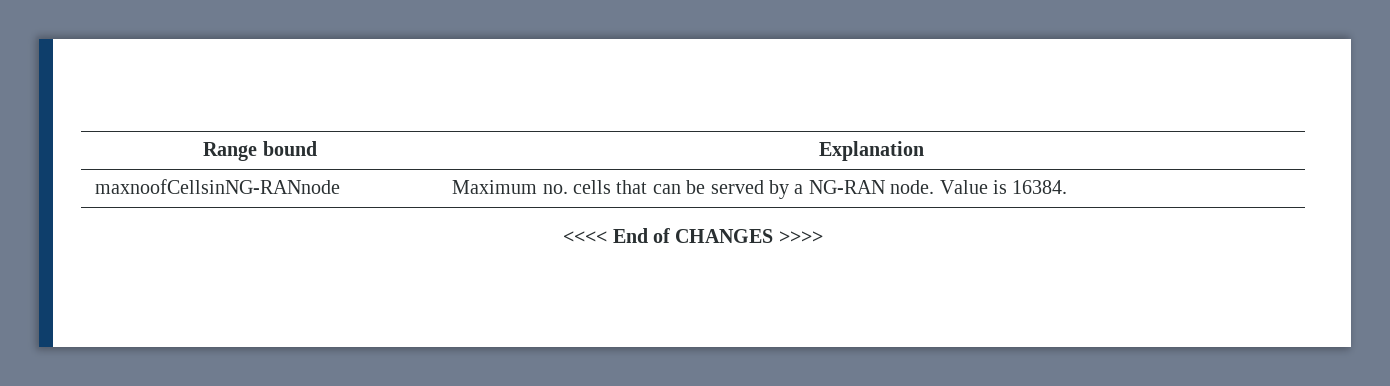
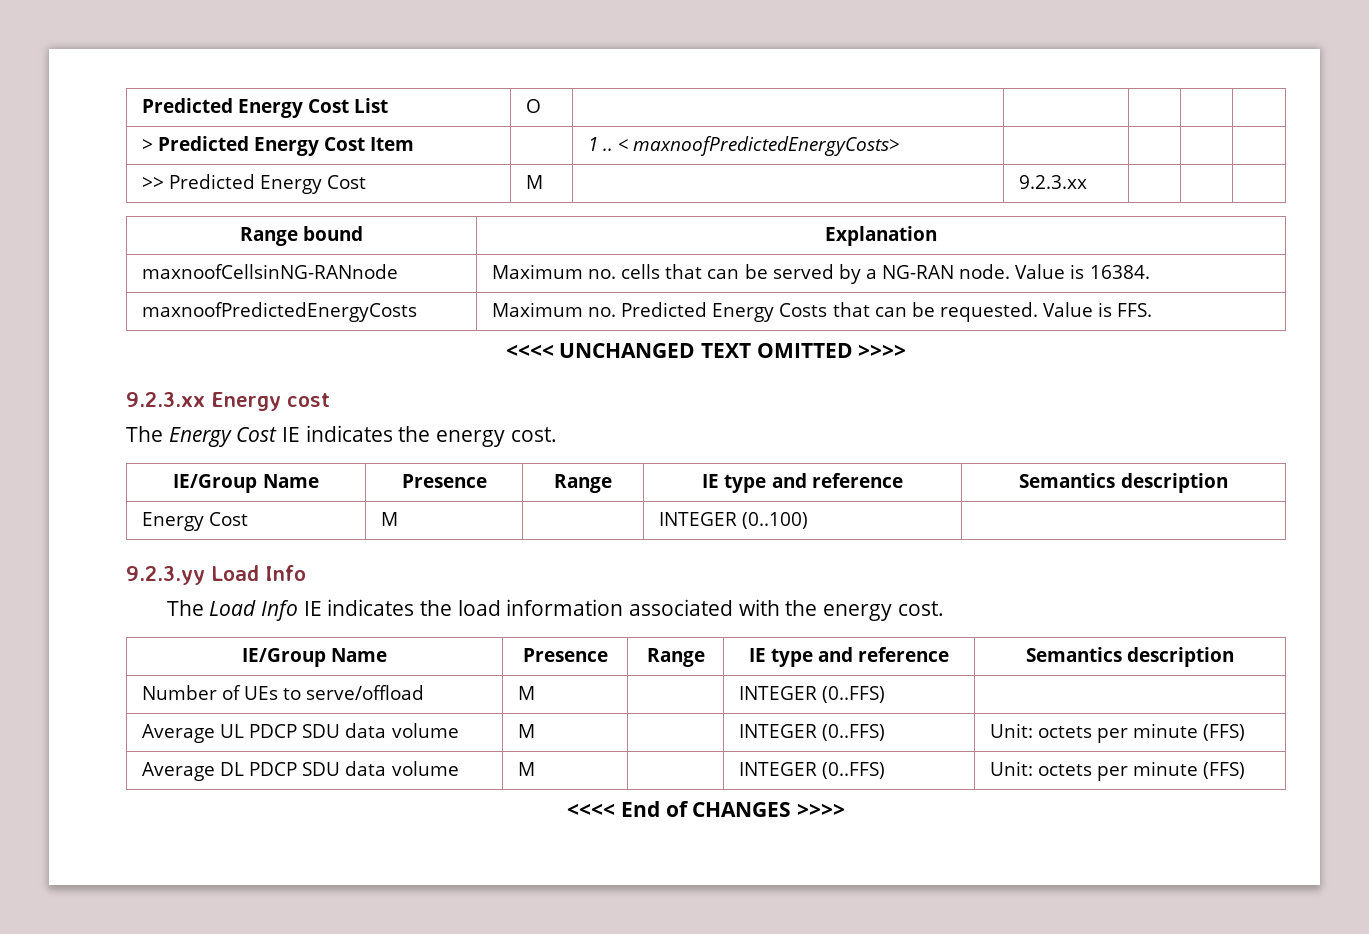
+ Predicted Energy Cost List | O | | | | |
+ > Predicted Energy Cost Item | | 1 .. < maxnoofPredictedEnergyCosts> | | | |
+ >> Predicted Energy Cost | M | | 9.2.3.xx | | |
+ maxnoofPredictedEnergyCosts | Maximum no. Predicted Energy Costs that can be requested. Value is FFS.
+ <<<< UNCHANGED TEXT OMITTED >>>>
+ 9.2.3.xx Energy cost
+ The Energy Cost IE indicates the energy cost.
+ IE/Group Name | Presence | Range | IE type and reference | Semantics description
+ Energy Cost | M | | INTEGER (0..100) |
+ 9.2.3.yy Load Info
+ The Load Info IE indicates the load information associated with the energy cost.
+ IE/Group Name | Presence | Range | IE type and reference | Semantics description
+ Number of UEs to serve/offload | M | | INTEGER (0..FFS) |
+ Average UL PDCP SDU data volume | M | | INTEGER (0..FFS) | Unit: octets per minute (FFS)
+ Average DL PDCP SDU data volume | M | | INTEGER (0..FFS) | Unit: octets per minute (FFS)

